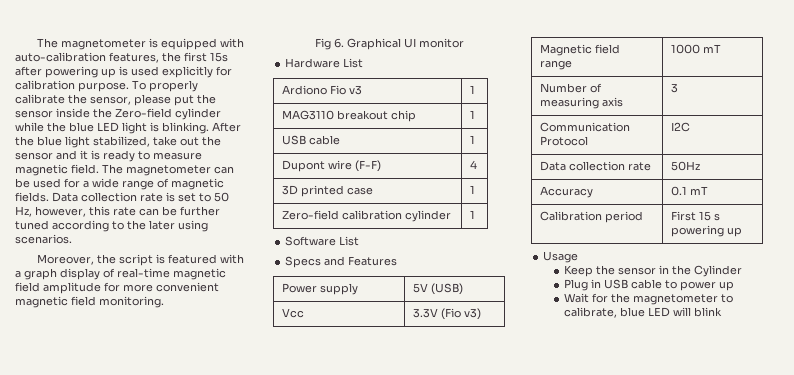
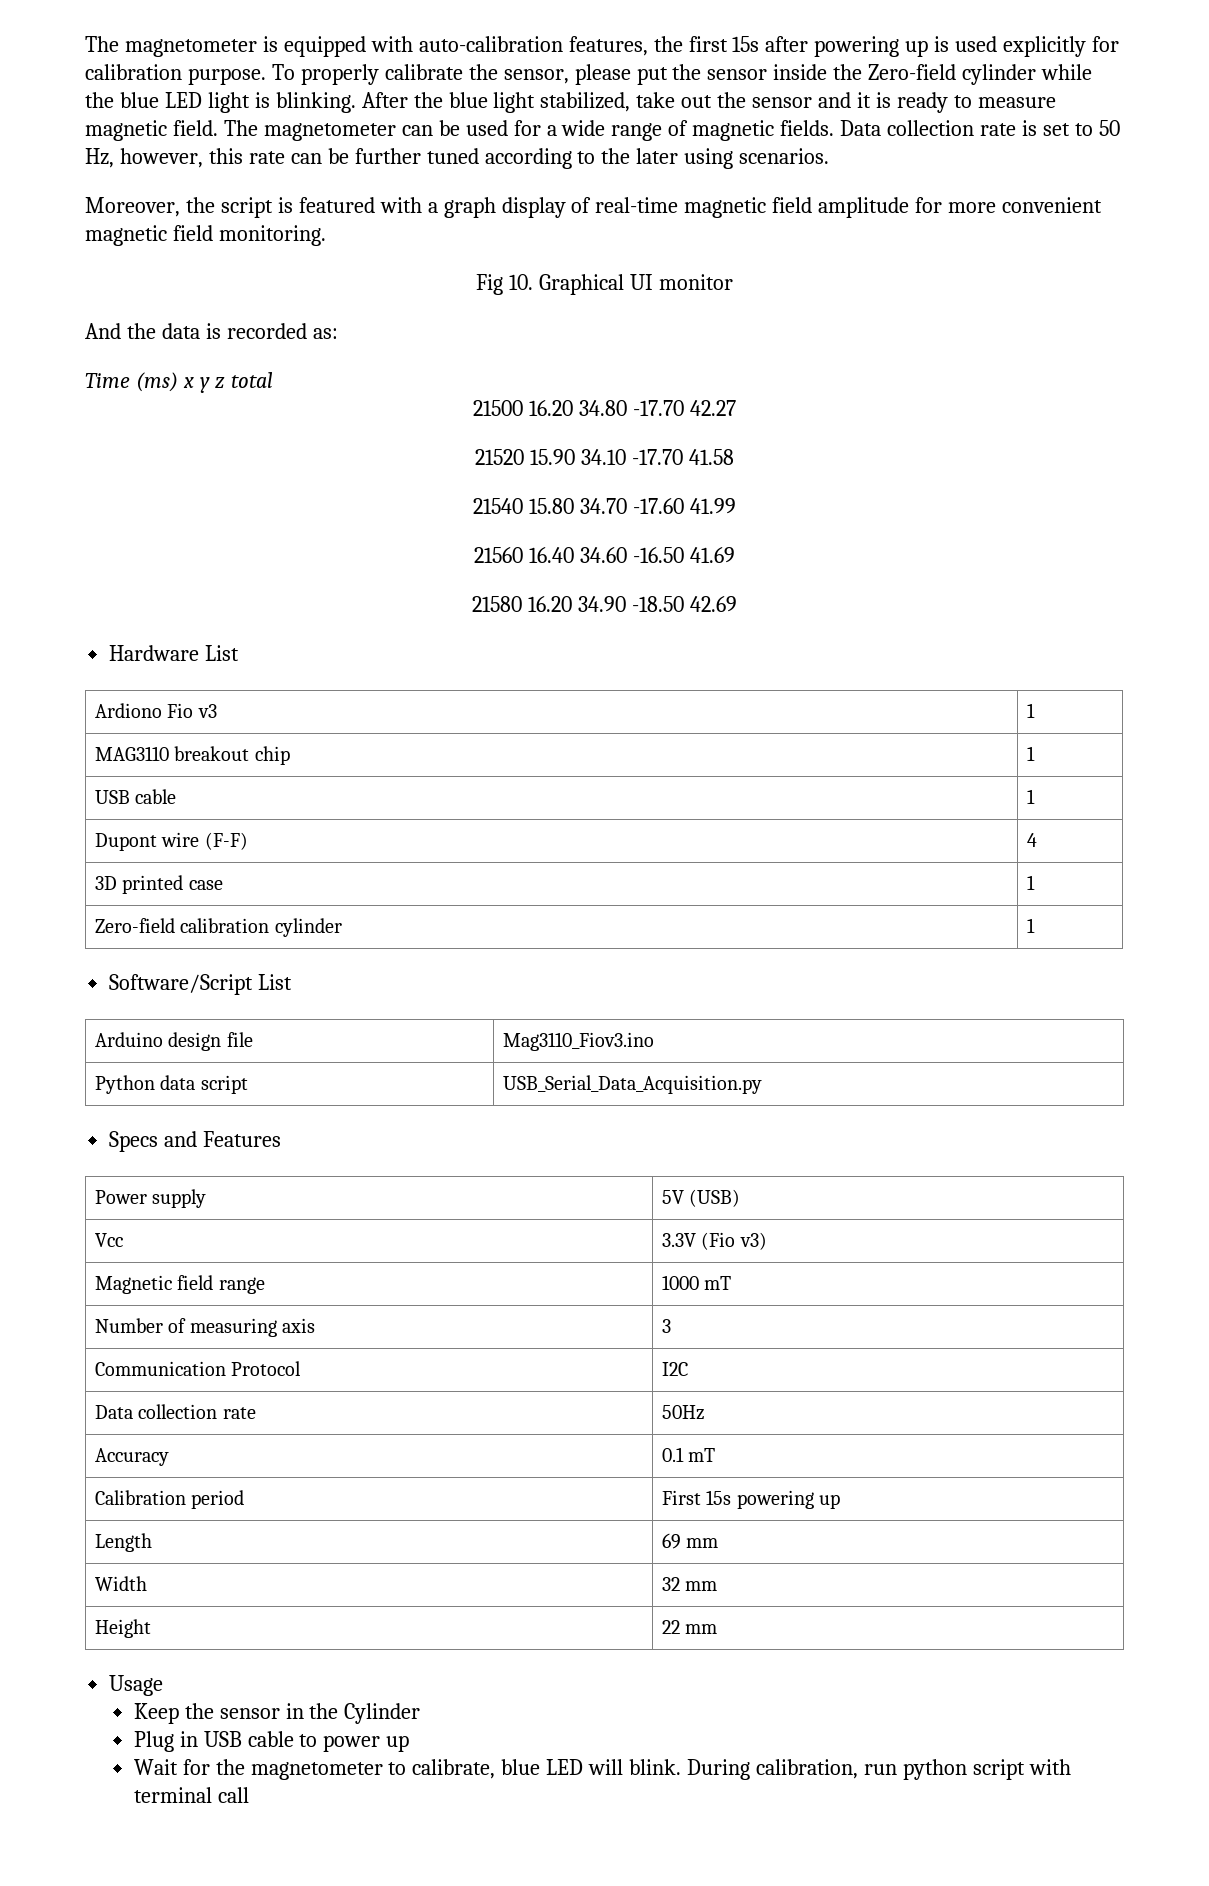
- Fig 6. Graphical UI monitor
+ Fig 10. Graphical UI monitor
+ And the data is recorded as:
+ Time (ms) x y z total
+ 21500 16.20 34.80 -17.70 42.27
+ 21520 15.90 34.10 -17.70 41.58
+ 21540 15.80 34.70 -17.60 41.99
+ 21560 16.40 34.60 -16.50 41.69
+ 21580 16.20 34.90 -18.50 42.69
- Software List
+ Software/Script List
+ Arduino design file | Mag3110_Fiov3.ino
+ Python data script | USB_Serial_Data_Acquisition.py
- Calibration period | First 15 s powering up
+ Calibration period | First 15s powering up
+ Length | 69 mm
+ Width | 32 mm
+ Height | 22 mm
- Wait for the magnetometer to calibrate, blue LED will blink
+ Wait for the magnetometer to calibrate, blue LED will blink. During calibration, run python script with terminal call

